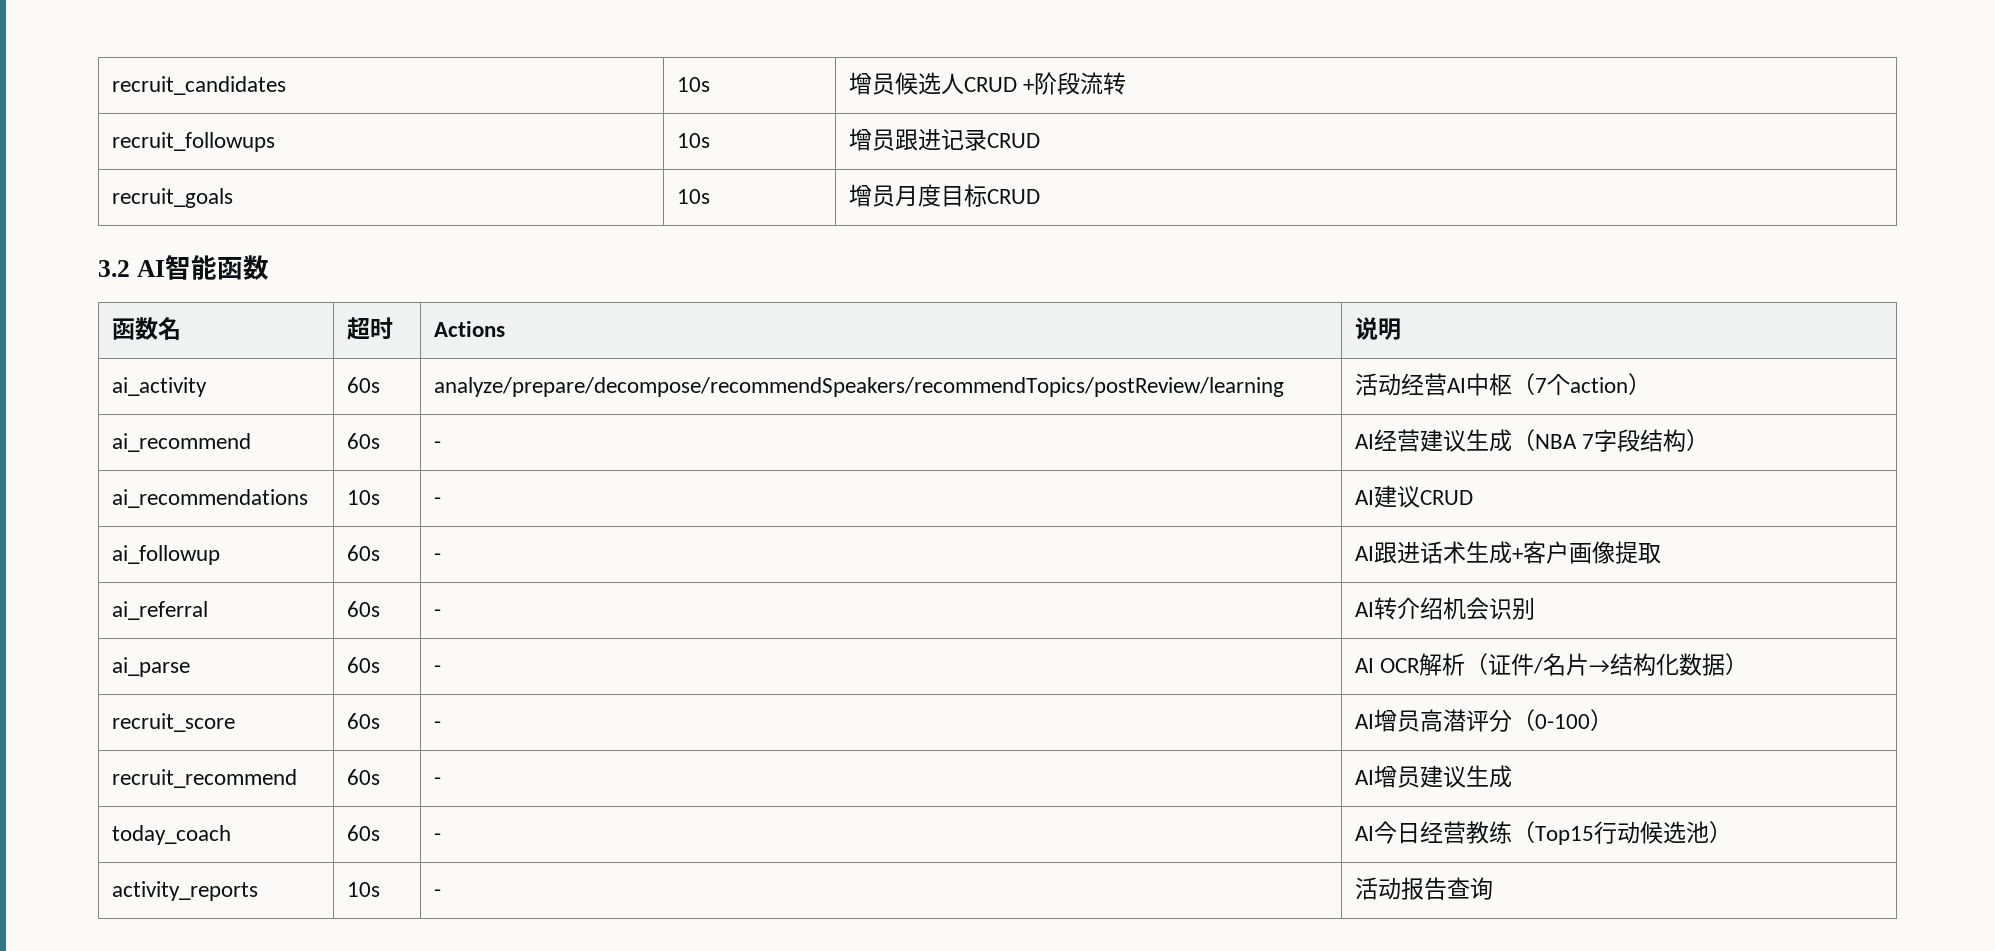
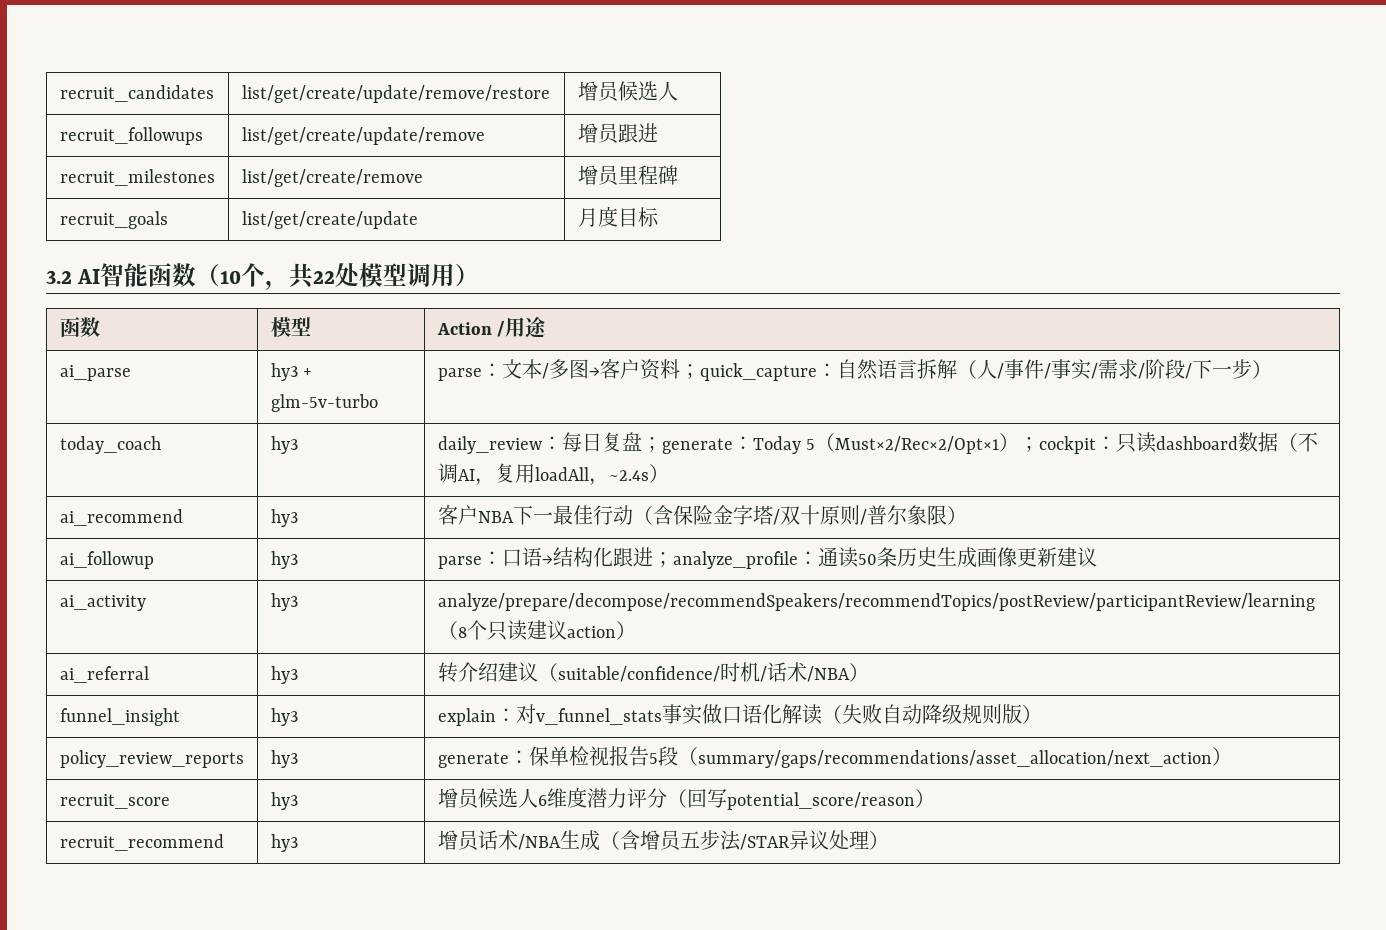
- recruit_candidates | 10s | 增员候选人CRUD +阶段流转
+ recruit_candidates | list/get/create/update/remove/restore | 增员候选人
- recruit_followups | 10s | 增员跟进记录CRUD
+ recruit_followups | list/get/create/update/remove | 增员跟进
+ recruit_milestones | list/get/create/remove | 增员里程碑
- recruit_goals | 10s | 增员月度目标CRUD
+ recruit_goals | list/get/create/update | 月度目标
- 3.2 AI智能函数
- 函数名 | 超时 | Actions | 说明
- ai_activity | 60s | analyze/prepare/decompose/recommendSpeakers/recommendTopics/postReview/learning | 活动经营AI中枢（7个action）
- ai_recommend | 60s | - | AI经营建议生成（NBA 7字段结构）
- ai_recommendations | 10s | - | AI建议CRUD
- ai_followup | 60s | - | AI跟进话术生成+客户画像提取
- ai_referral | 60s | - | AI转介绍机会识别
- ai_parse | 60s | - | AI OCR解析（证件/名片→结构化数据）
- recruit_score | 60s | - | AI增员高潜评分（0-100）
- recruit_recommend | 60s | - | AI增员建议生成
- today_coach | 60s | - | AI今日经营教练（Top15行动候选池）
- activity_reports | 10s | - | 活动报告查询
+ 3.2 AI智能函数（10个，共22处模型调用）
+ 函数 | 模型 | Action /用途
+ ai_parse | hy3 + glm-5v-turbo | parse：文本/多图→客户资料；quick_capture：自然语言拆解（人/事件/事实/需求/阶段/下一步）
+ today_coach | hy3 | daily_review：每日复盘；generate：Today 5（Must×2/Rec×2/Opt×1）；cockpit：只读dashboard数据（不调AI，复用loadAll，~2.4s）
+ ai_recommend | hy3 | 客户NBA下一最佳行动（含保险金字塔/双十原则/普尔象限）
+ ai_followup | hy3 | parse：口语→结构化跟进；analyze_profile：通读50条历史生成画像更新建议
+ ai_activity | hy3 | analyze/prepare/decompose/recommendSpeakers/recommendTopics/postReview/participantReview/learning（8个只读建议action）
+ ai_referral | hy3 | 转介绍建议（suitable/confidence/时机/话术/NBA）
+ funnel_insight | hy3 | explain：对v_funnel_stats事实做口语化解读（失败自动降级规则版）
+ policy_review_reports | hy3 | generate：保单检视报告5段（summary/gaps/recommendations/asset_allocation/next_action）
+ recruit_score | hy3 | 增员候选人6维度潜力评分（回写potential_score/reason）
+ recruit_recommend | hy3 | 增员话术/NBA生成（含增员五步法/STAR异议处理）

